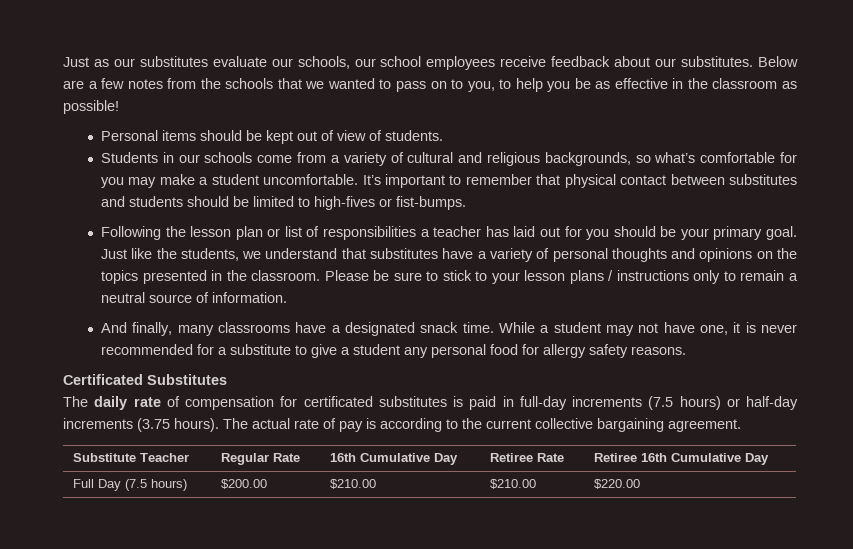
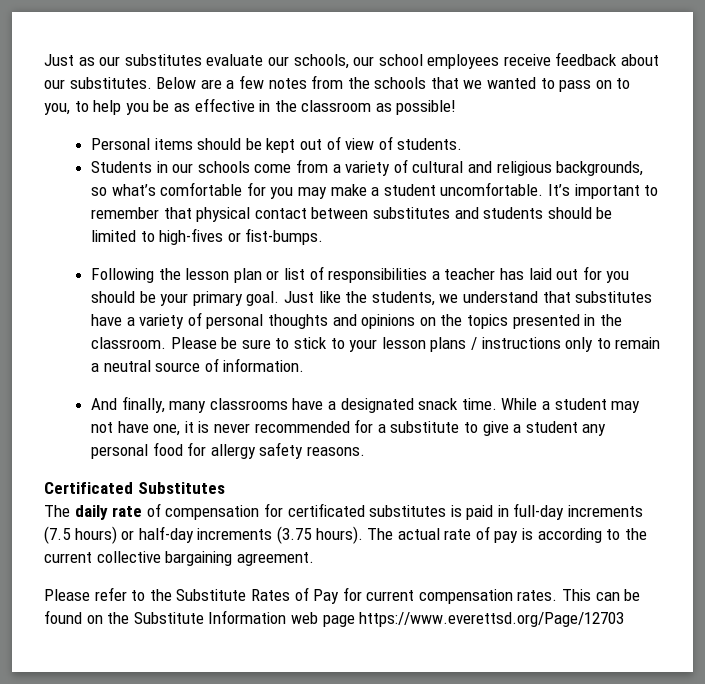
- Substitute Teacher | Regular Rate | 16th Cumulative Day | Retiree Rate | Retiree 16th Cumulative Day
- Full Day (7.5 hours) | $200.00 | $210.00 | $210.00 | $220.00
+ Please refer to the Substitute Rates of Pay for current compensation rates. This can be found on the Substitute Information web page https://www.everettsd.org/Page/12703

